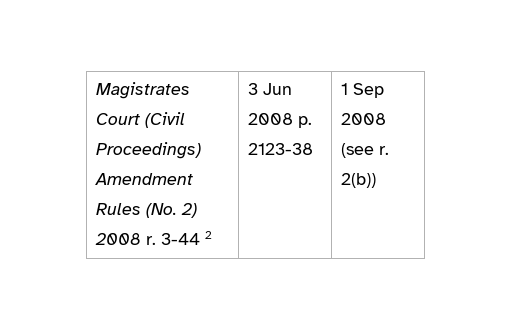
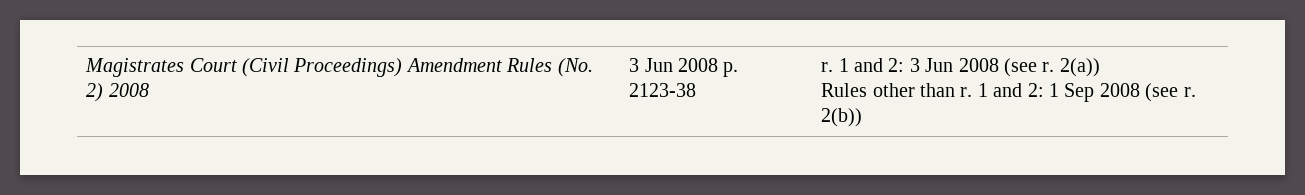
- Magistrates Court (Civil Proceedings) Amendment Rules (No. 2) 2008 r. 3-44 2 | 3 Jun 2008 p. 2123-38 | 1 Sep 2008 (see r. 2(b))
+ Magistrates Court (Civil Proceedings) Amendment Rules (No. 2) 2008 | 3 Jun 2008 p. 2123-38 | r. 1 and 2: 3 Jun 2008 (see r. 2(a))
+ Rules other than r. 1 and 2: 1 Sep 2008 (see r. 2(b))

